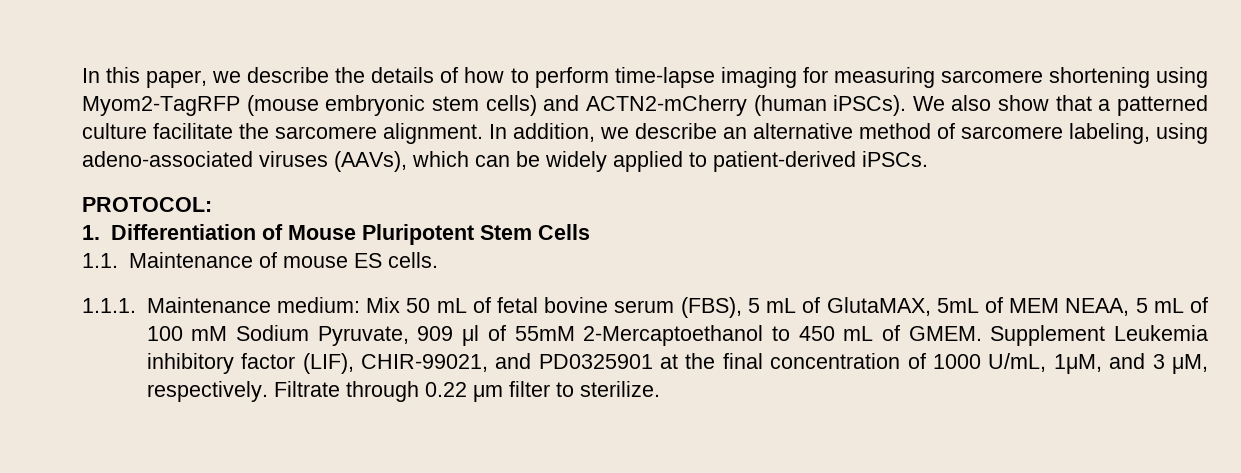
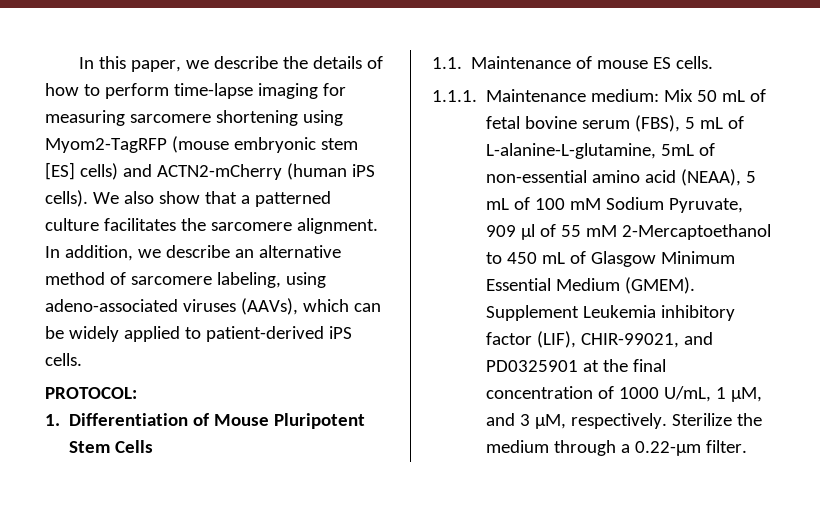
- In this paper, we describe the details of how to perform time-lapse imaging for measuring sarcomere shortening using Myom2-TagRFP (mouse embryonic stem cells) and ACTN2-mCherry (human iPSCs).
+ In this paper, we describe the details of how to perform time-lapse imaging for measuring sarcomere shortening using Myom2-TagRFP (mouse embryonic stem [ES] cells) and ACTN2-mCherry (human iPS cells).
- We also show that a patterned culture facilitate the sarcomere alignment.
+ We also show that a patterned culture facilitates the sarcomere alignment.
- In addition, we describe an alternative method of sarcomere labeling, using adeno-associated viruses (AAVs), which can be widely applied to patient-derived iPSCs.
+ In addition, we describe an alternative method of sarcomere labeling, using adeno-associated viruses (AAVs), which can be widely applied to patient-derived iPS cells.
- 1.1.1. Maintenance medium: Mix 50 mL of fetal bovine serum (FBS), 5 mL of GlutaMAX, 5mL of MEM NEAA, 5 mL of 100 mM Sodium Pyruvate, 909 μl of 55mM 2-Mercaptoethanol to 450 mL of GMEM.
+ 1.1.1. Maintenance medium: Mix 50 mL of fetal bovine serum (FBS), 5 mL of L-alanine-L-glutamine, 5mL of non-essential amino acid (NEAA), 5 mL of 100 mM Sodium Pyruvate, 909 μl of 55 mM 2-Mercaptoethanol to 450 mL of Glasgow Minimum Essential Medium (GMEM).
- Supplement Leukemia inhibitory factor (LIF), CHIR-99021, and PD0325901 at the final concentration of 1000 U/mL, 1μM, and 3 μM, respectively.
+ Supplement Leukemia inhibitory factor (LIF), CHIR-99021, and PD0325901 at the final concentration of 1000 U/mL, 1 μM, and 3 μM, respectively.
- Filtrate through 0.22 μm filter to sterilize.
+ Sterilize the medium through a 0.22-μm filter.

